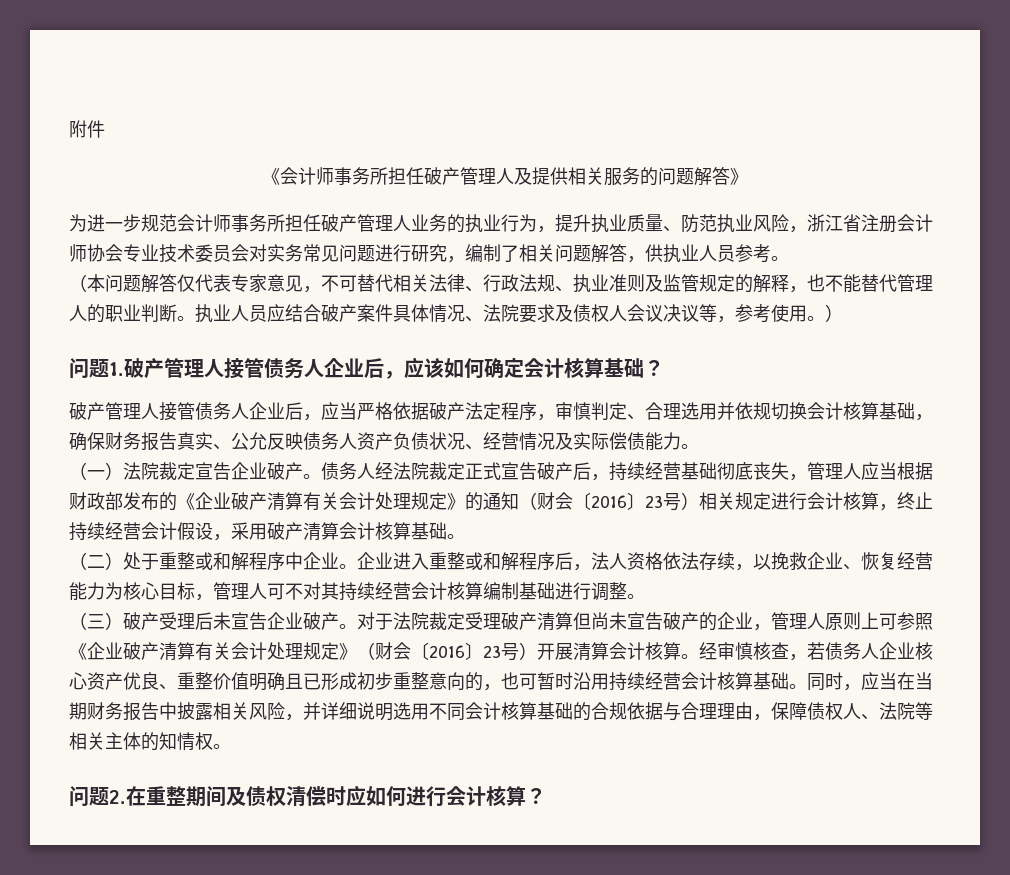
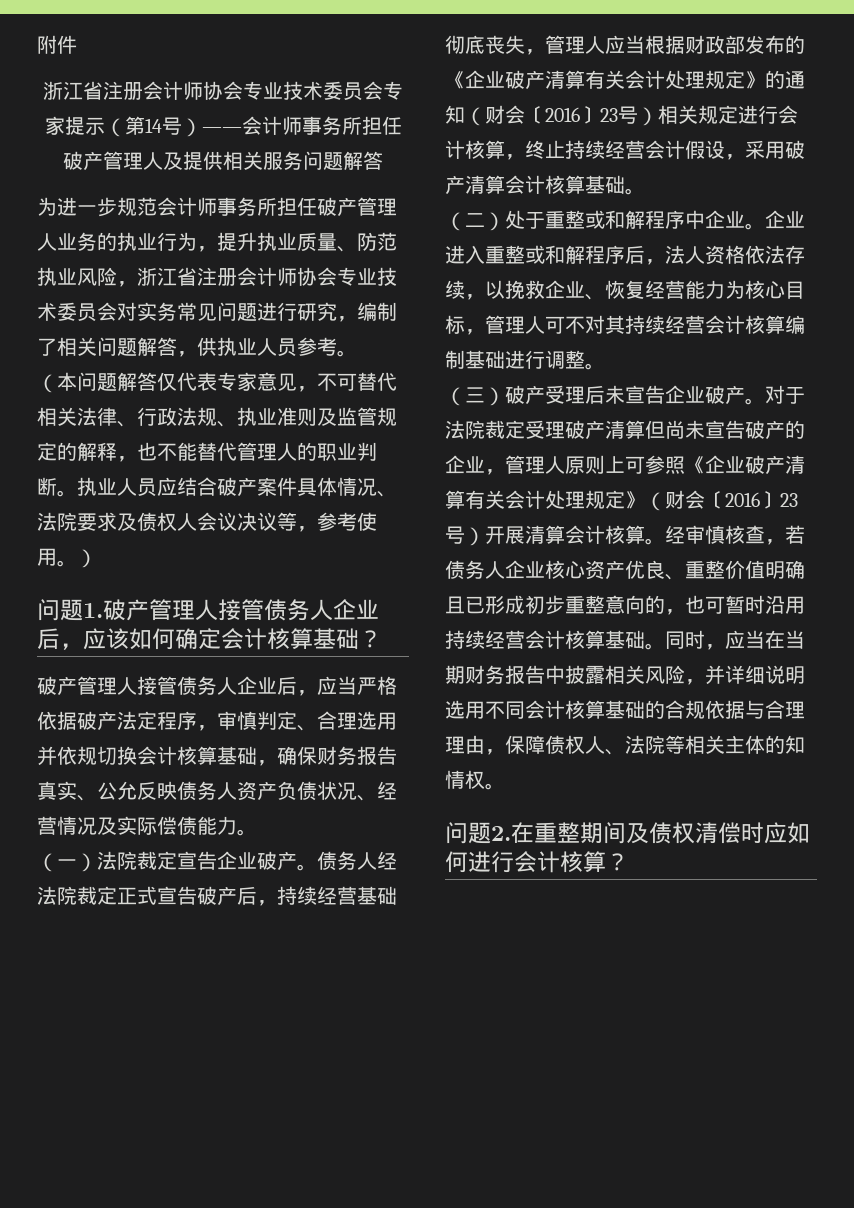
- 《会计师事务所担任破产管理人及提供相关服务的问题解答》
+ 浙江省注册会计师协会专业技术委员会专家提示（第14号）——会计师事务所担任破产管理人及提供相关服务问题解答

